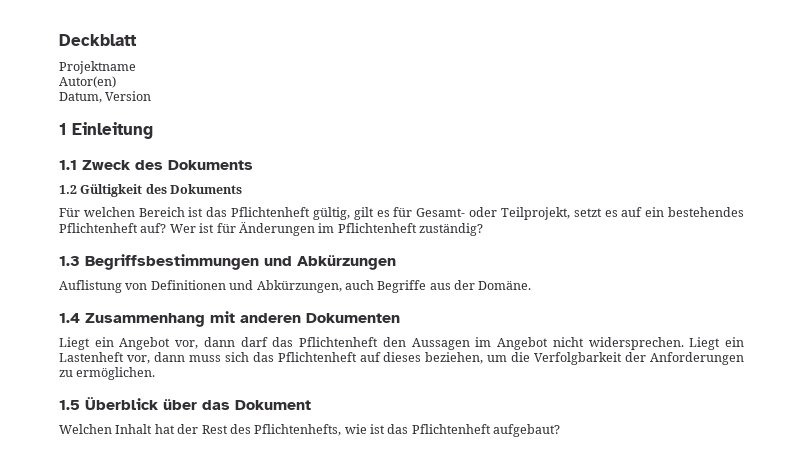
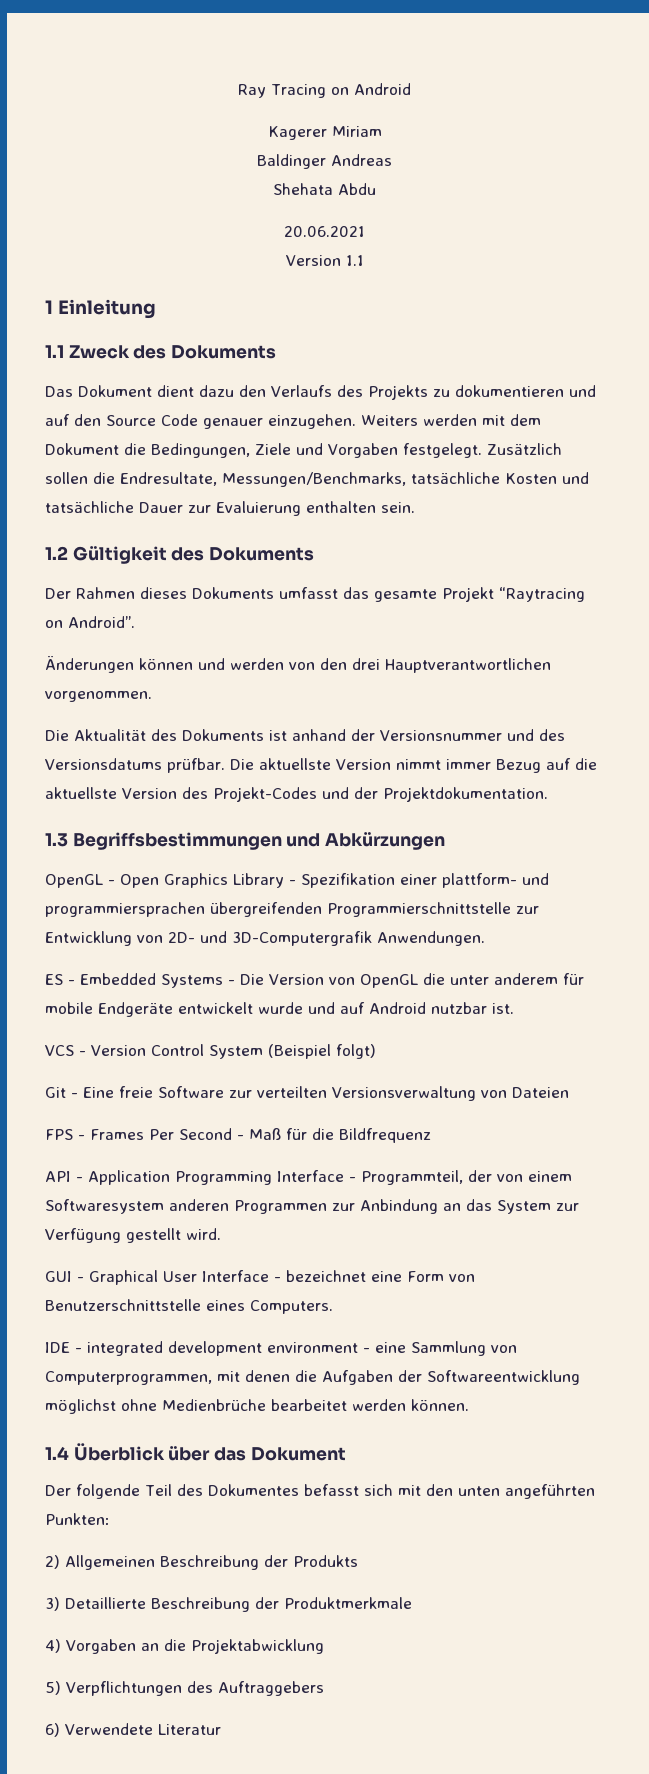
- Deckblatt
- Projektname
- Autor(en)
- Datum, Version
+ Ray Tracing on Android
+ Kagerer Miriam
+ Baldinger Andreas
+ Shehata Abdu
+ 20.06.2021
+ Version 1.1
+ Das Dokument dient dazu den Verlaufs des Projekts zu dokumentieren und auf den Source Code genauer einzugehen. Weiters werden mit dem Dokument die Bedingungen, Ziele und Vorgaben festgelegt. Zusätzlich sollen die Endresultate, Messungen/Benchmarks, tatsächliche Kosten und tatsächliche Dauer zur Evaluierung enthalten sein.
  1.2 Gültigkeit des Dokuments
- Für welchen Bereich ist das Pflichtenheft gültig, gilt es für Gesamt- oder Teilprojekt, setzt es auf ein bestehendes Pflichtenheft auf? Wer ist für Änderungen im Pflichtenheft zuständig?
+ Der Rahmen dieses Dokuments umfasst das gesamte Projekt “Raytracing on Android”.
+ Änderungen können und werden von den drei Hauptverantwortlichen vorgenommen.
+ Die Aktualität des Dokuments ist anhand der Versionsnummer und des Versionsdatums prüfbar. Die aktuellste Version nimmt immer Bezug auf die aktuellste Version des Projekt-Codes und der Projektdokumentation.
  1.3 Begriffsbestimmungen und Abkürzungen
- Auflistung von Definitionen und Abkürzungen, auch Begriffe aus der Domäne.
- 1.4 Zusammenhang mit anderen Dokumenten
- Liegt ein Angebot vor, dann darf das Pflichtenheft den Aussagen im Angebot nicht widersprechen. Liegt ein Lastenheft vor, dann muss sich das Pflichtenheft auf dieses beziehen, um die Verfolgbarkeit der Anforderungen zu ermöglichen.
- 1.5 Überblick über das Dokument
- Welchen Inhalt hat der Rest des Pflichtenhefts, wie ist das Pflichtenheft aufgebaut?
+ OpenGL - Open Graphics Library - Spezifikation einer plattform- und programmiersprachen übergreifenden Programmierschnittstelle zur Entwicklung von 2D- und 3D-Computergrafik Anwendungen.
+ ES - Embedded Systems - Die Version von OpenGL die unter anderem für mobile Endgeräte entwickelt wurde und auf Android nutzbar ist.
+ VCS - Version Control System (Beispiel folgt)
+ Git - Eine freie Software zur verteilten Versionsverwaltung von Dateien
+ FPS - Frames Per Second - Maß für die Bildfrequenz
+ API - Application Programming Interface - Programmteil, der von einem Softwaresystem anderen Programmen zur Anbindung an das System zur Verfügung gestellt wird.
+ GUI - Graphical User Interface - bezeichnet eine Form von Benutzerschnittstelle eines Computers.
+ IDE - integrated development environment - eine Sammlung von Computerprogrammen, mit denen die Aufgaben der Softwareentwicklung möglichst ohne Medienbrüche bearbeitet werden können.
+ 1.4 Überblick über das Dokument
+ Der folgende Teil des Dokumentes befasst sich mit den unten angeführten Punkten:
+ 2) Allgemeinen Beschreibung der Produkts
+ 3) Detaillierte Beschreibung der Produktmerkmale
+ 4) Vorgaben an die Projektabwicklung
+ 5) Verpflichtungen des Auftraggebers
+ 6) Verwendete Literatur

